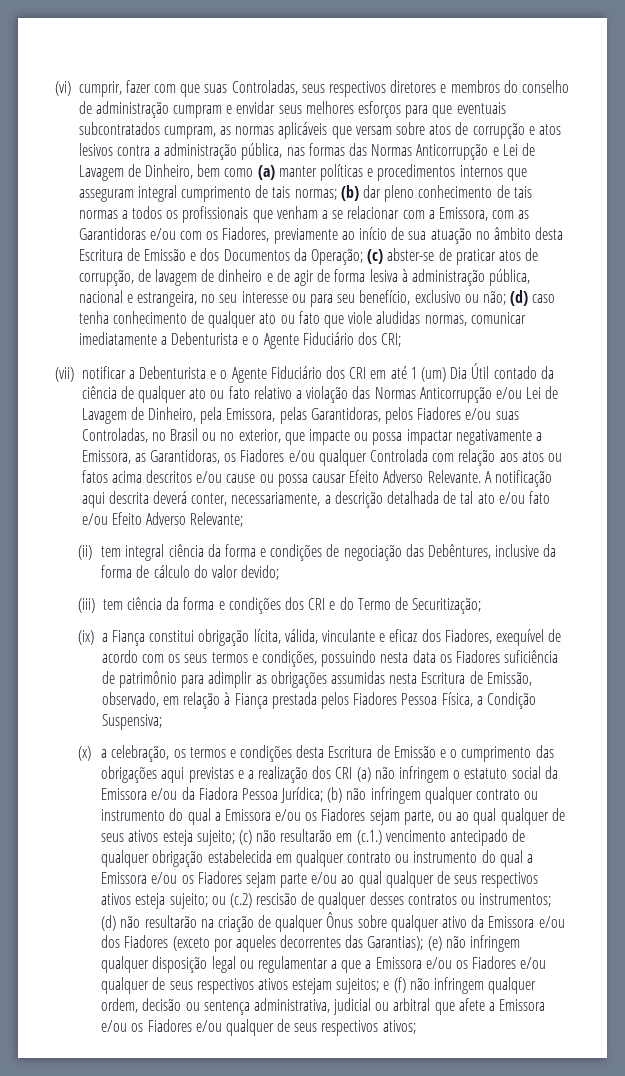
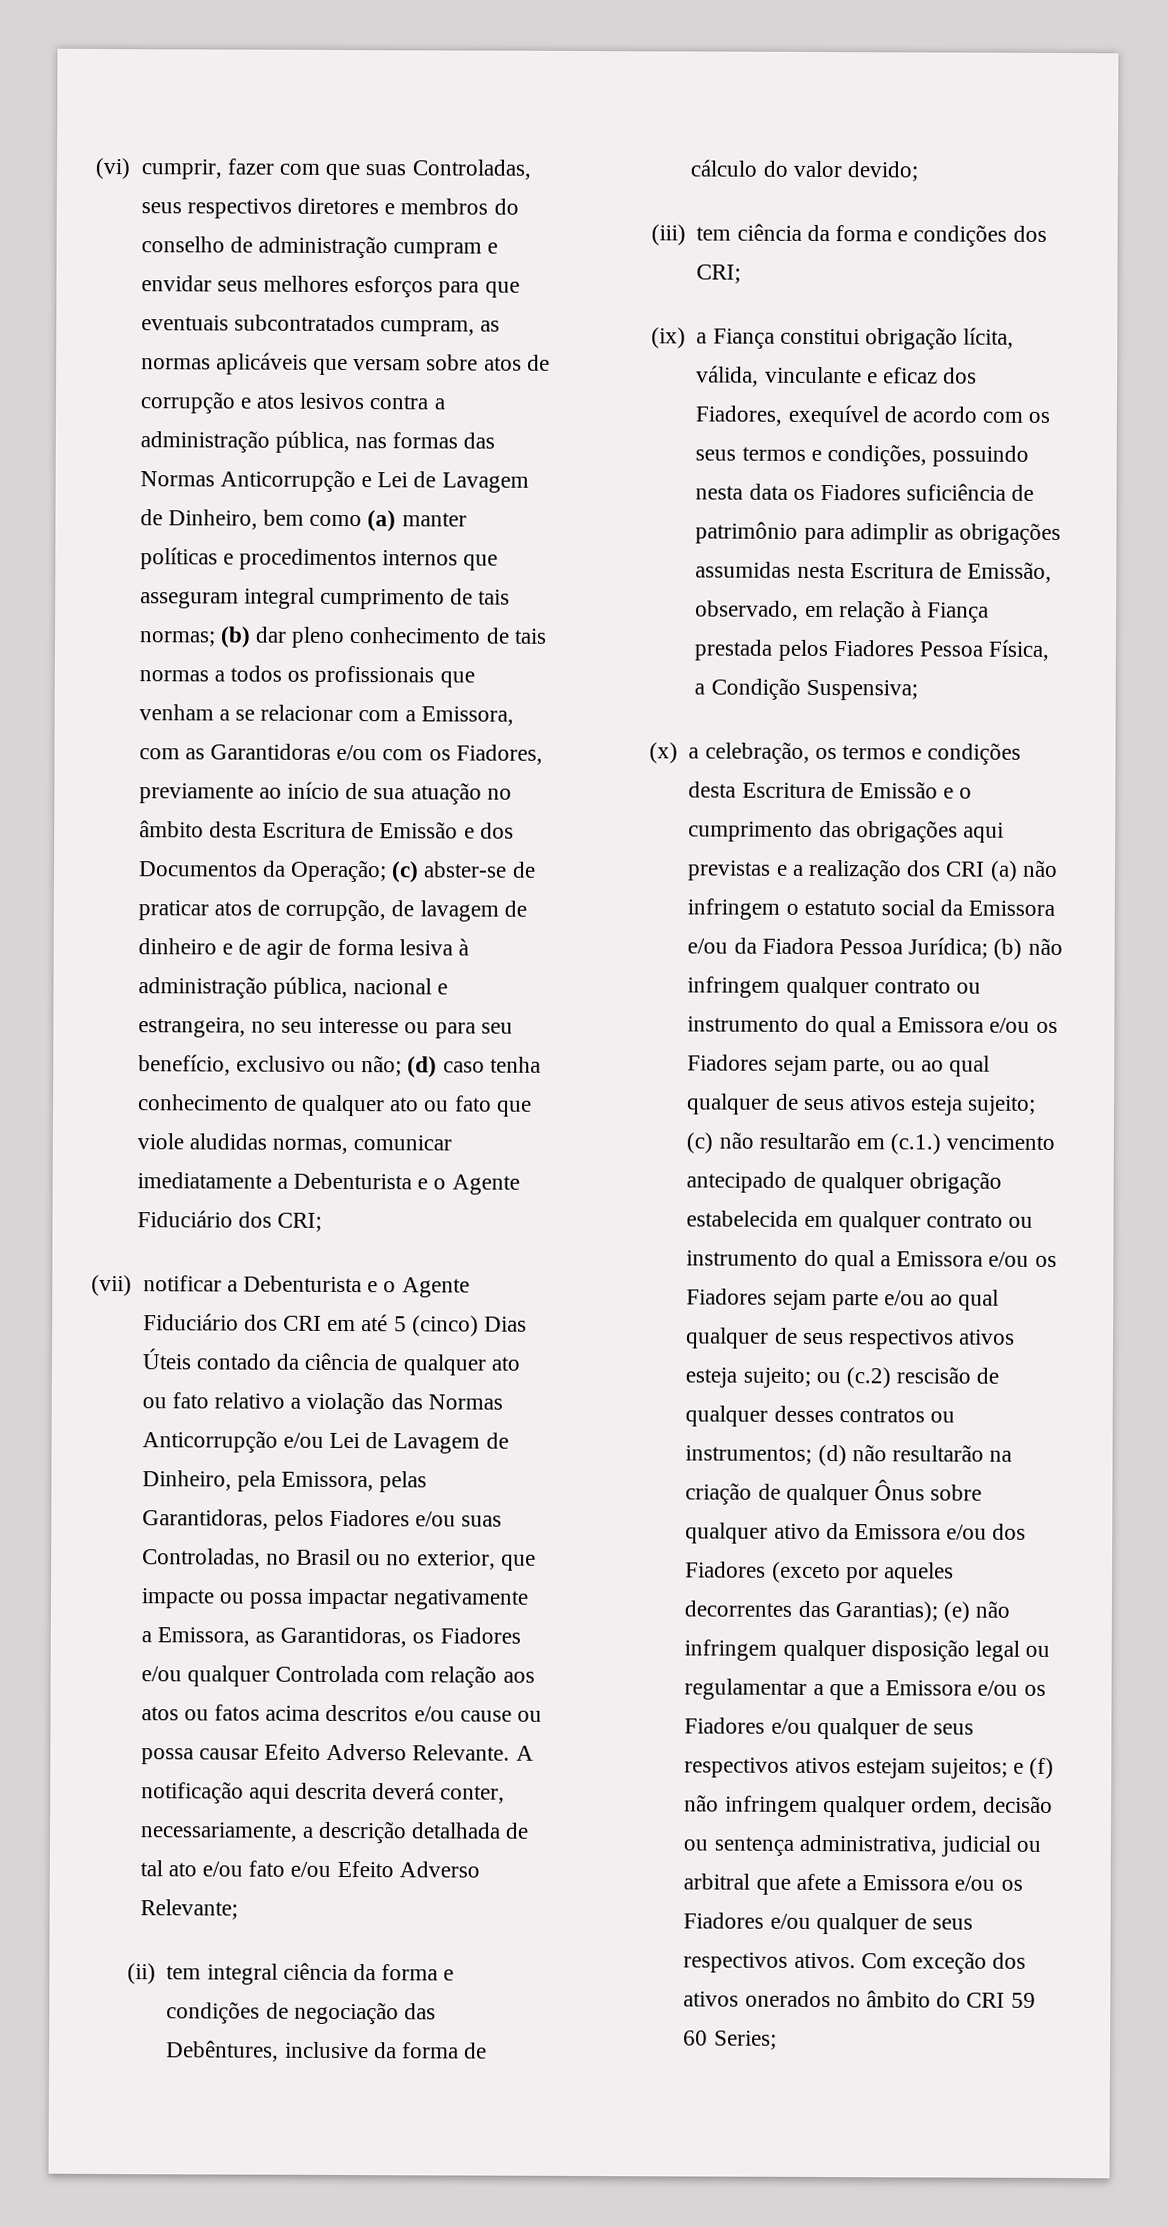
- (vii) notificar a Debenturista e o Agente Fiduciário dos CRI em até 1 (um) Dia Útil contado da ciência de qualquer ato ou fato relativo a violação das Normas Anticorrupção e/ou Lei de Lavagem de Dinheiro, pela Emissora, pelas Garantidoras, pelos Fiadores e/ou suas Controladas, no Brasil ou no exterior, que impacte ou possa impactar negativamente a Emissora, as Garantidoras, os Fiadores e/ou qualquer Controlada com relação aos atos ou fatos acima descritos e/ou cause ou possa causar Efeito Adverso Relevante.
+ (vii) notificar a Debenturista e o Agente Fiduciário dos CRI em até 5 (cinco) Dias Úteis contado da ciência de qualquer ato ou fato relativo a violação das Normas Anticorrupção e/ou Lei de Lavagem de Dinheiro, pela Emissora, pelas Garantidoras, pelos Fiadores e/ou suas Controladas, no Brasil ou no exterior, que impacte ou possa impactar negativamente a Emissora, as Garantidoras, os Fiadores e/ou qualquer Controlada com relação aos atos ou fatos acima descritos e/ou cause ou possa causar Efeito Adverso Relevante.
- (iii) tem ciência da forma e condições dos CRI e do Termo de Securitização;
+ (iii) tem ciência da forma e condições dos CRI;
- e (f) não infringem qualquer ordem, decisão ou sentença administrativa, judicial ou arbitral que afete a Emissora e/ou os Fiadores e/ou qualquer de seus respectivos ativos;
+ e (f) não infringem qualquer ordem, decisão ou sentença administrativa, judicial ou arbitral que afete a Emissora e/ou os Fiadores e/ou qualquer de seus respectivos ativos. Com exceção dos ativos onerados no âmbito do CRI 59 60 Series;

